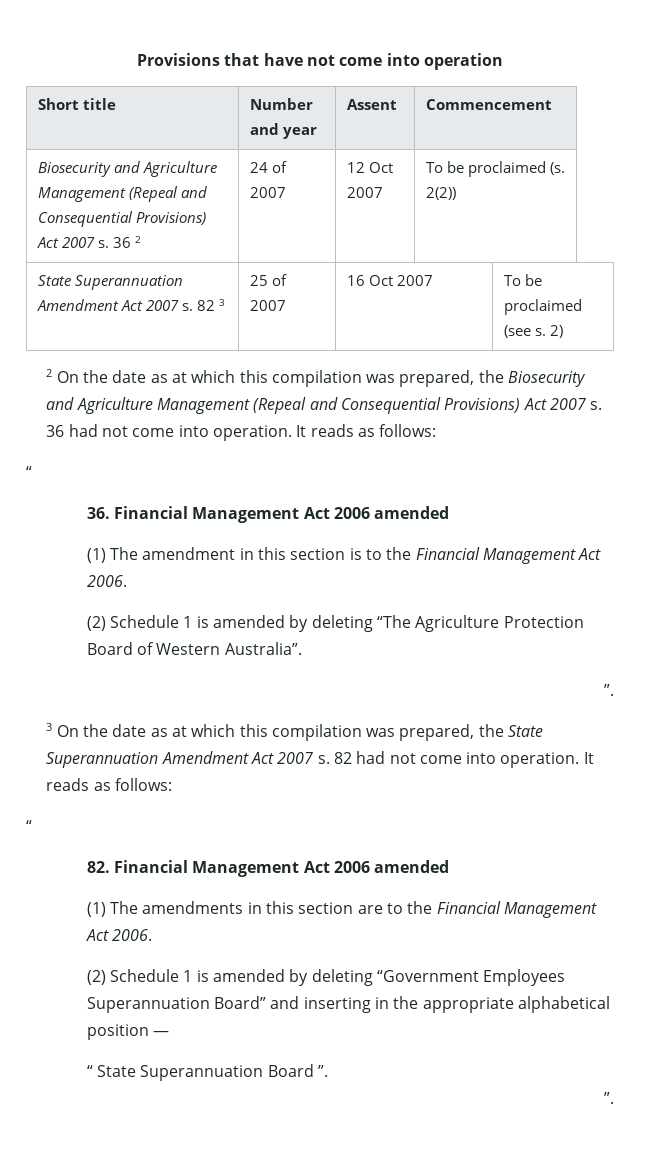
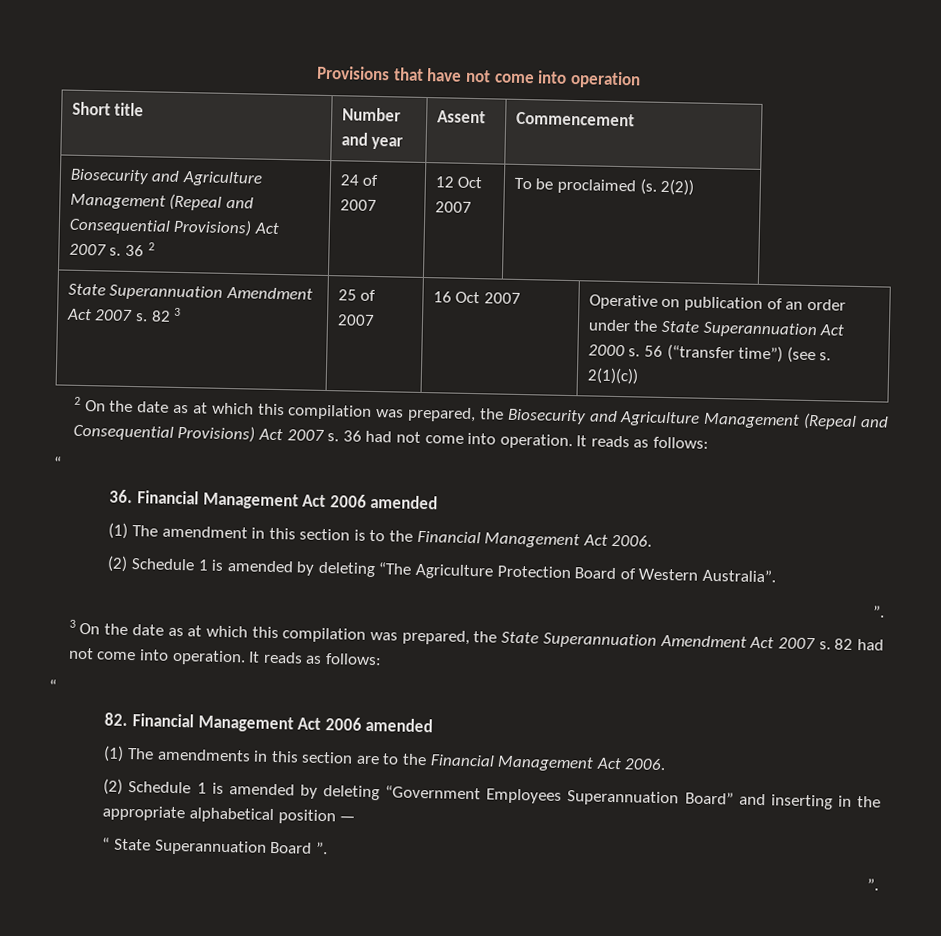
- State Superannuation Amendment Act 2007 s. 82 3 | 25 of 2007 | 16 Oct 2007 | To be proclaimed (see s. 2)
+ State Superannuation Amendment Act 2007 s. 82 3 | 25 of 2007 | 16 Oct 2007 | Operative on publication of an order under the State Superannuation Act 2000 s. 56 (“transfer time”) (see s. 2(1)(c))

